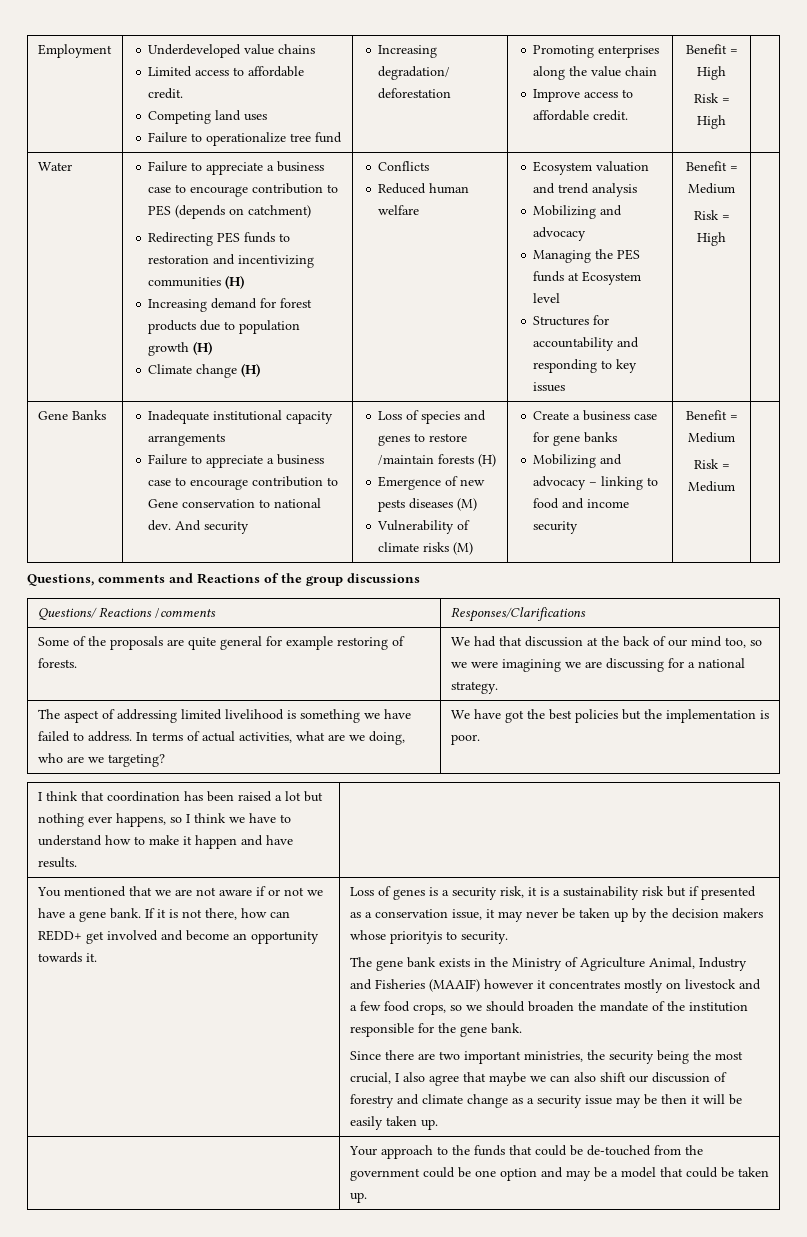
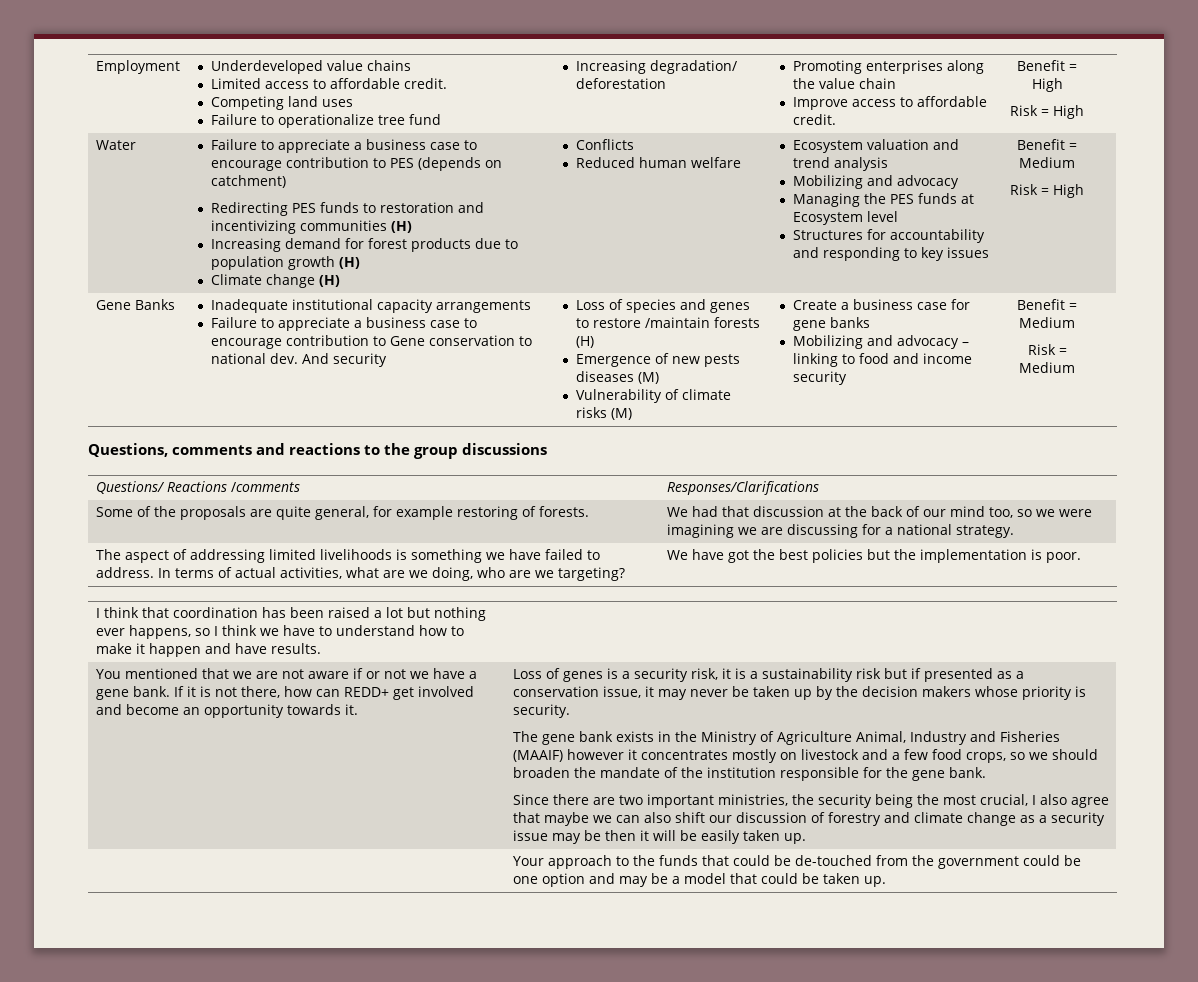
- Questions, comments and Reactions of the group discussions
+ Questions, comments and reactions to the group discussions
- Some of the proposals are quite general for example restoring of forests. | We had that discussion at the back of our mind too, so we were imagining we are discussing for a national strategy.
+ Some of the proposals are quite general, for example restoring of forests. | We had that discussion at the back of our mind too, so we were imagining we are discussing for a national strategy.
- The aspect of addressing limited livelihood is something we have failed to address. In terms of actual activities, what are we doing, who are we targeting? | We have got the best policies but the implementation is poor.
+ The aspect of addressing limited livelihoods is something we have failed to address. In terms of actual activities, what are we doing, who are we targeting? | We have got the best policies but the implementation is poor.
- Loss of genes is a security risk, it is a sustainability risk but if presented as a conservation issue, it may never be taken up by the decision makers whose priorityis to security.
+ Loss of genes is a security risk, it is a sustainability risk but if presented as a conservation issue, it may never be taken up by the decision makers whose priority is security.

